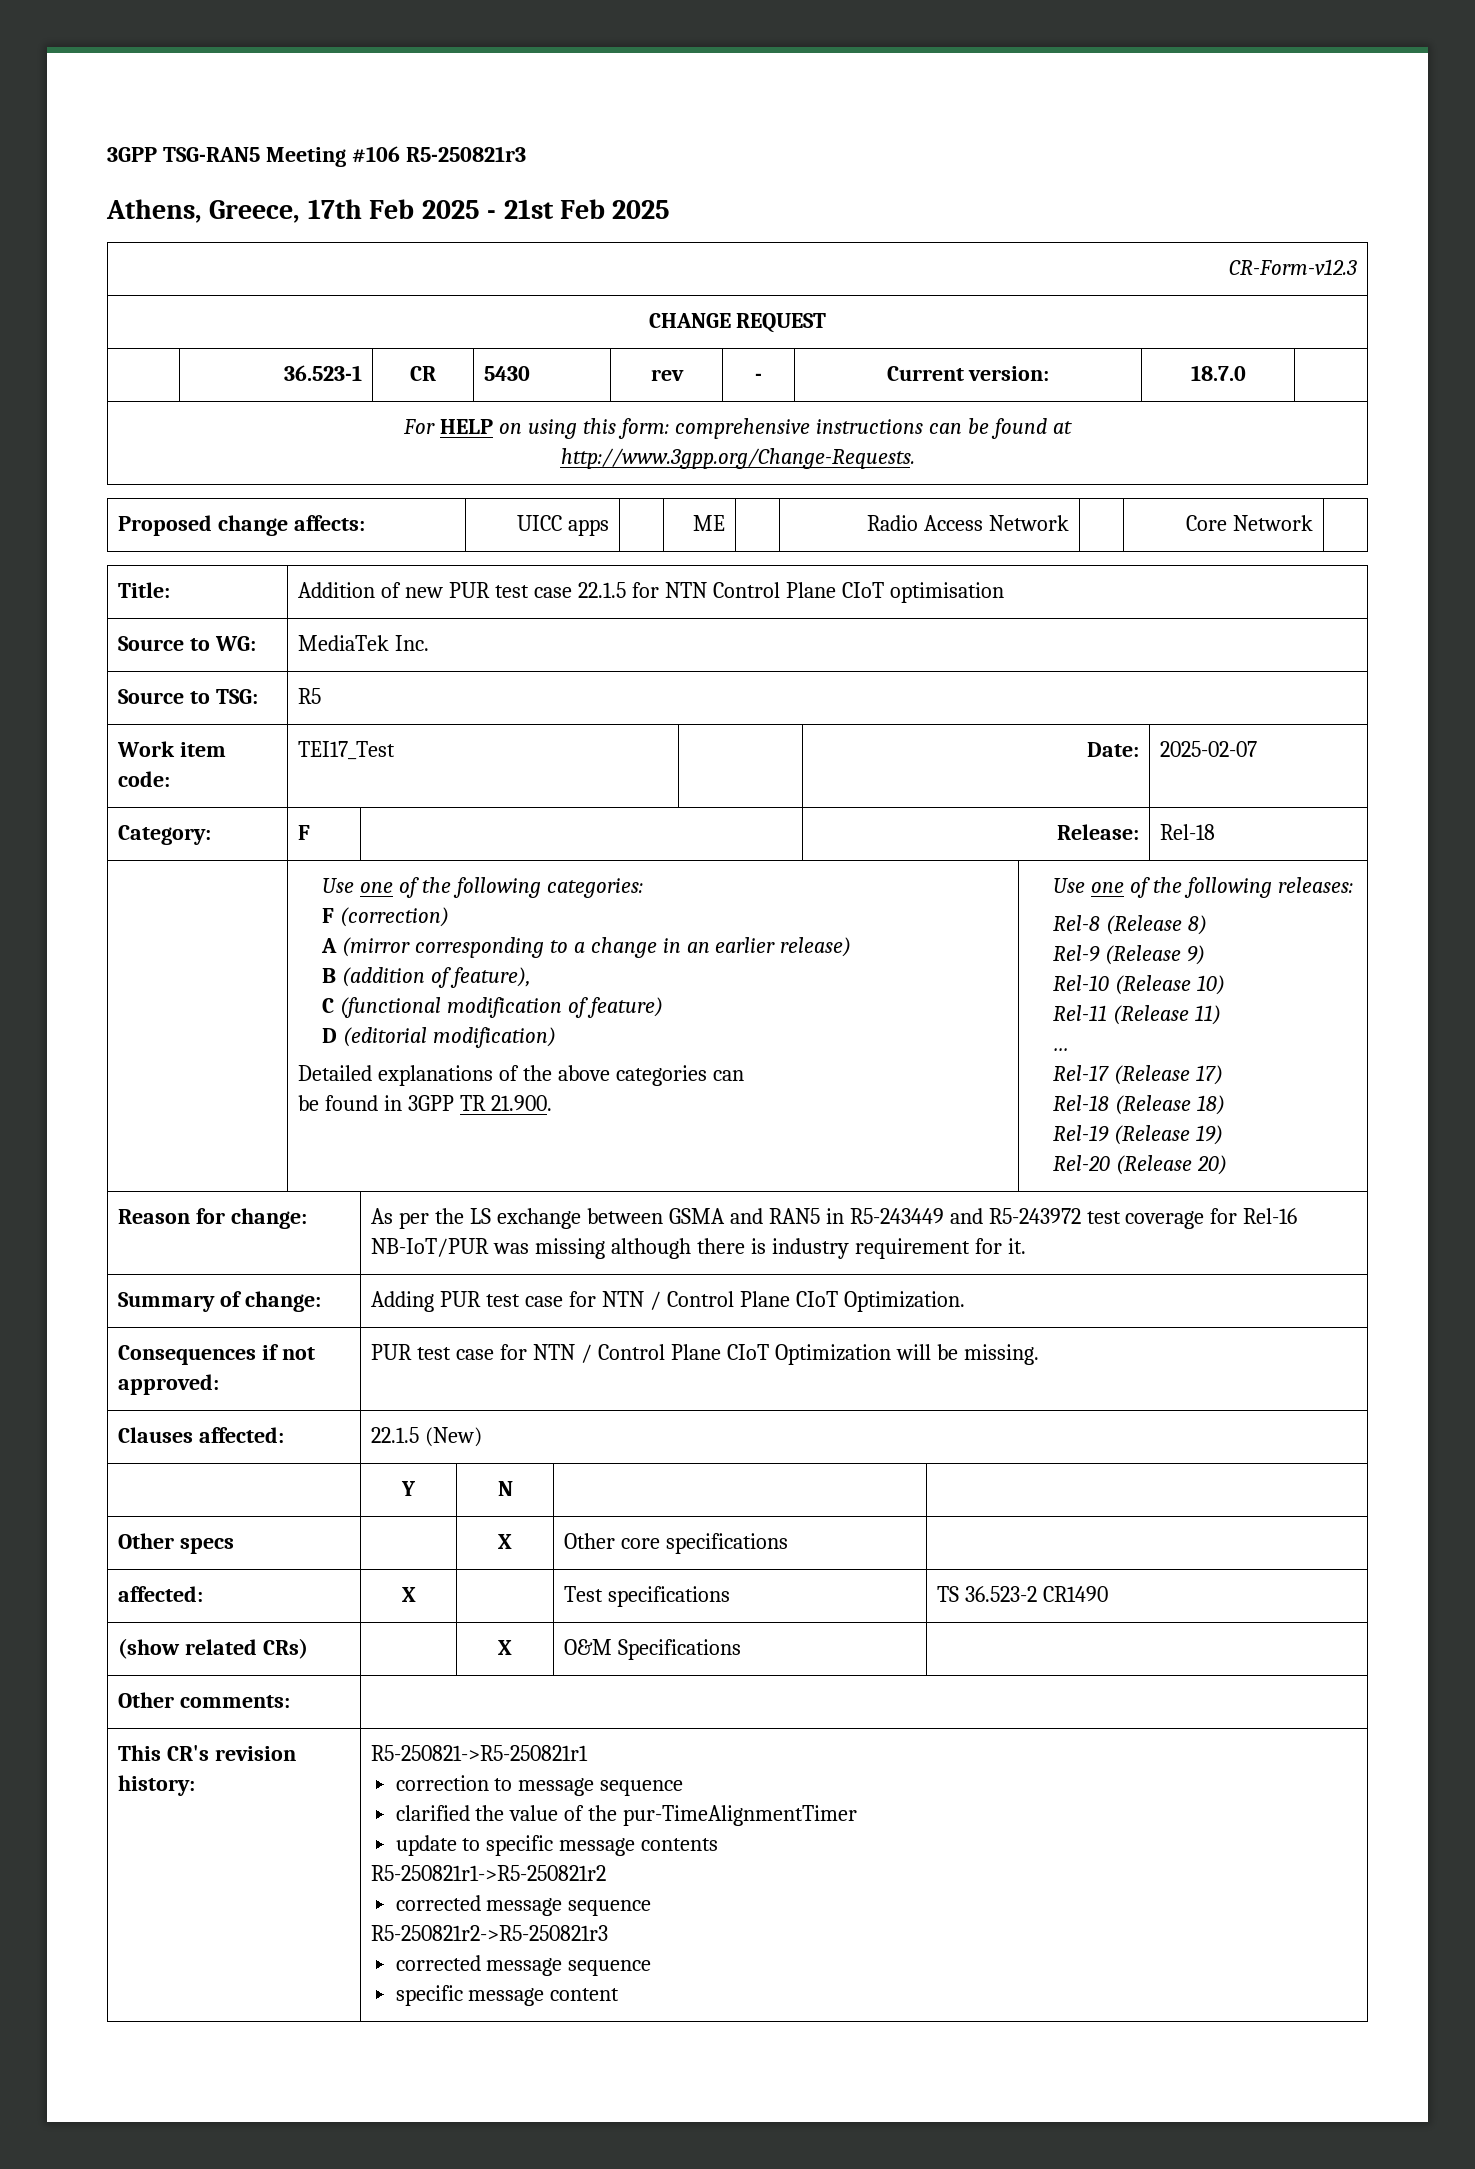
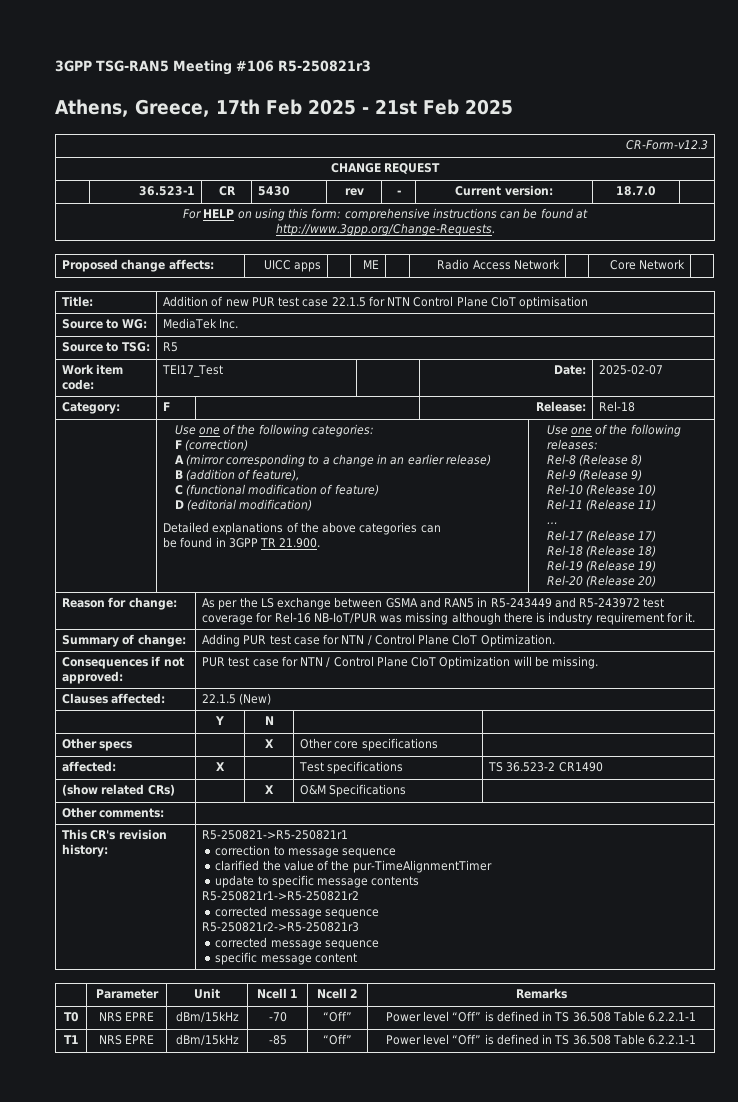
+ | Parameter | Unit | Ncell 1 | Ncell 2 | Remarks
+ T0 | NRS EPRE | dBm/15kHz | -70 | “Off” | Power level “Off” is defined in TS 36.508 Table 6.2.2.1-1
+ T1 | NRS EPRE | dBm/15kHz | -85 | “Off” | Power level “Off” is defined in TS 36.508 Table 6.2.2.1-1

